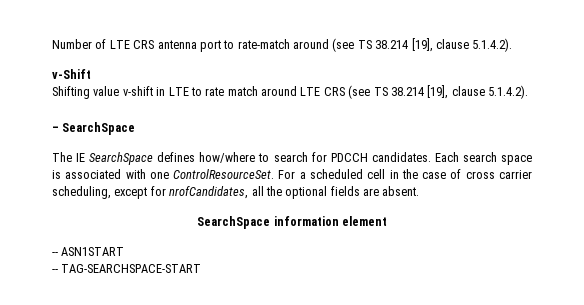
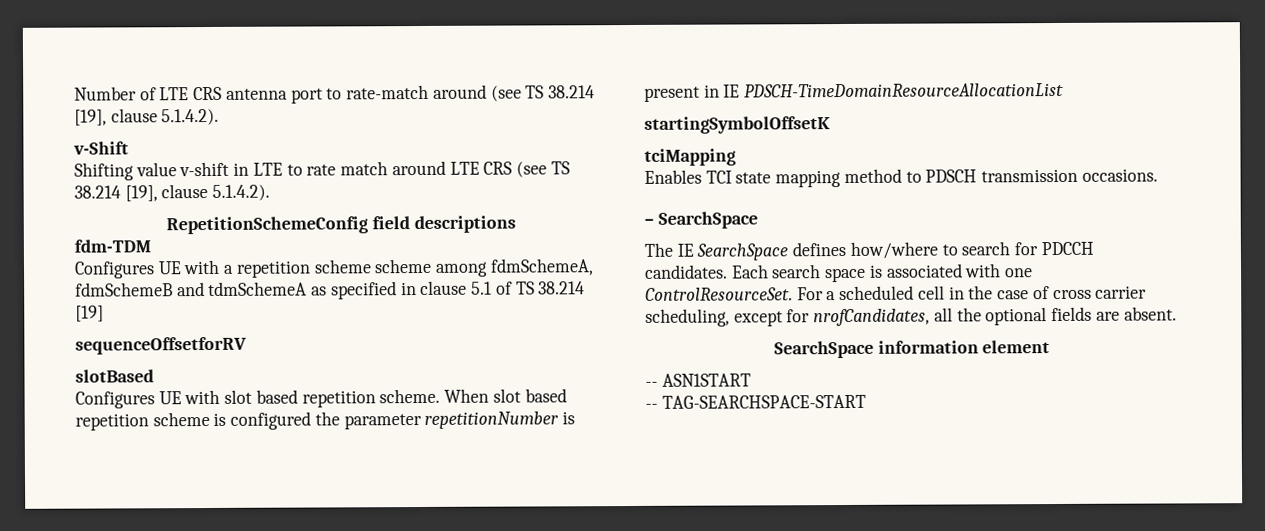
+ RepetitionSchemeConfig field descriptions
+ fdm-TDM
+ Configures UE with a repetition scheme scheme among fdmSchemeA, fdmSchemeB and tdmSchemeA as specified in clause 5.1 of TS 38.214 [19]
+ sequenceOffsetforRV
+ slotBased
+ Configures UE with slot based repetition scheme. When slot based repetition scheme is configured the parameter repetitionNumber is present in IE PDSCH-TimeDomainResourceAllocationList
+ startingSymbolOffsetK
+ tciMapping
+ Enables TCI state mapping method to PDSCH transmission occasions.

